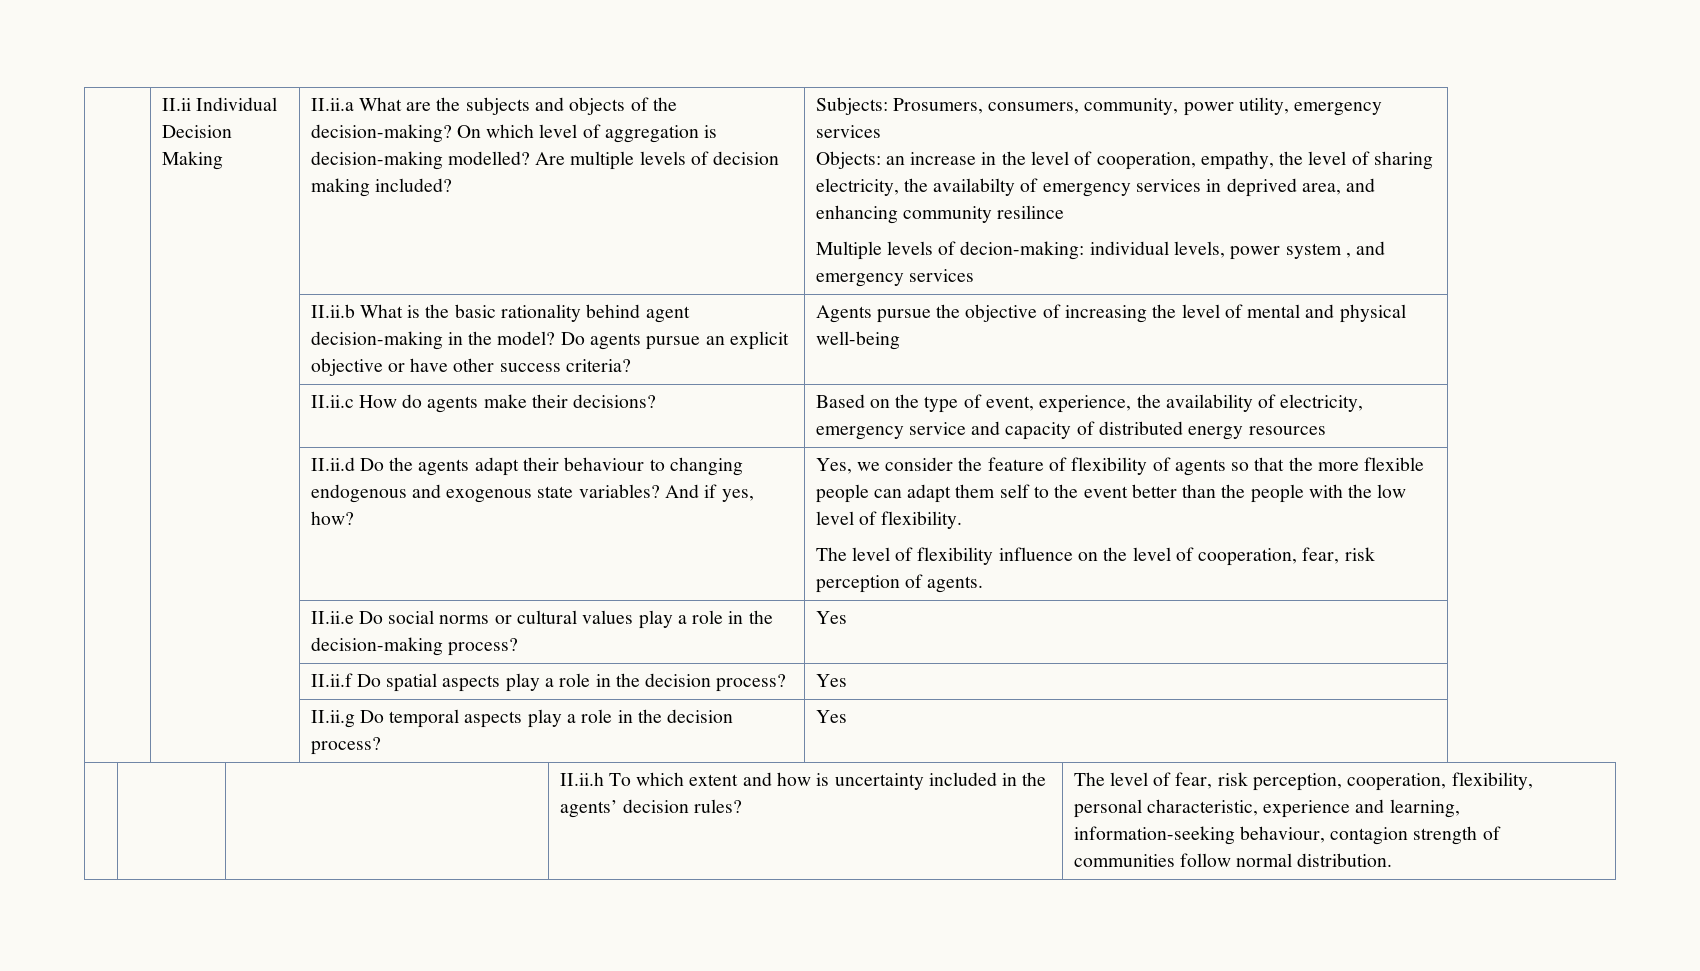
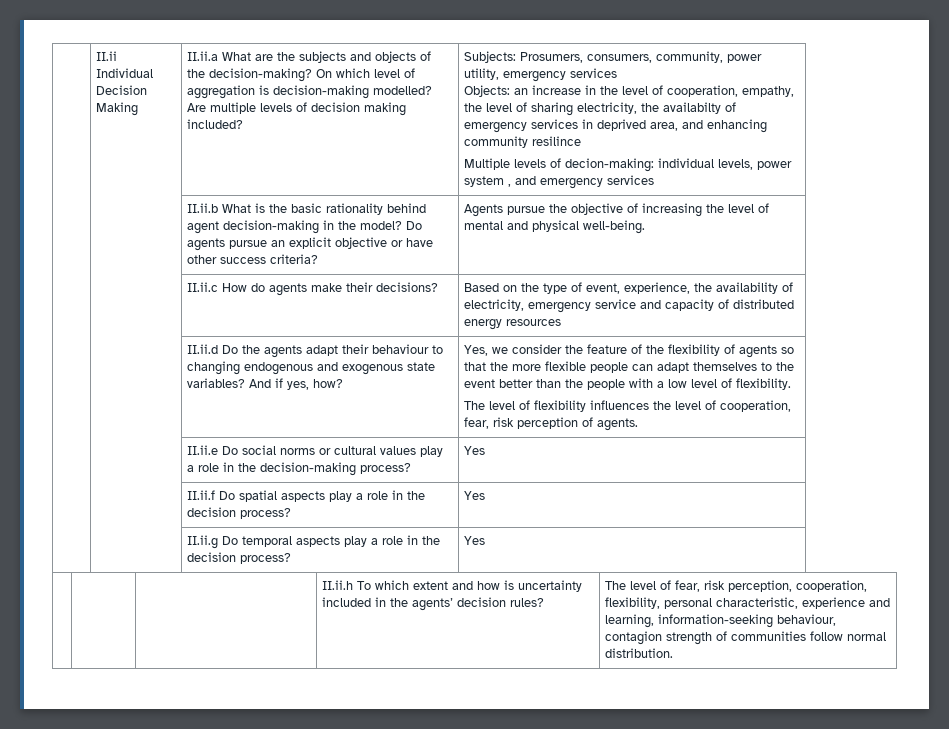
- | | II.ii.b What is the basic rationality behind agent decision-making in the model? Do agents pursue an explicit objective or have other success criteria? | Agents pursue the objective of increasing the level of mental and physical well-being
+ | | II.ii.b What is the basic rationality behind agent decision-making in the model? Do agents pursue an explicit objective or have other success criteria? | Agents pursue the objective of increasing the level of mental and physical well-being.
- Yes, we consider the feature of flexibility of agents so that the more flexible people can adapt them self to the event better than the people with the low level of flexibility.
+ Yes, we consider the feature of the flexibility of agents so that the more flexible people can adapt themselves to the event better than the people with a low level of flexibility.
- The level of flexibility influence on the level of cooperation, fear, risk perception of agents.
+ The level of flexibility influences the level of cooperation, fear, risk perception of agents.

